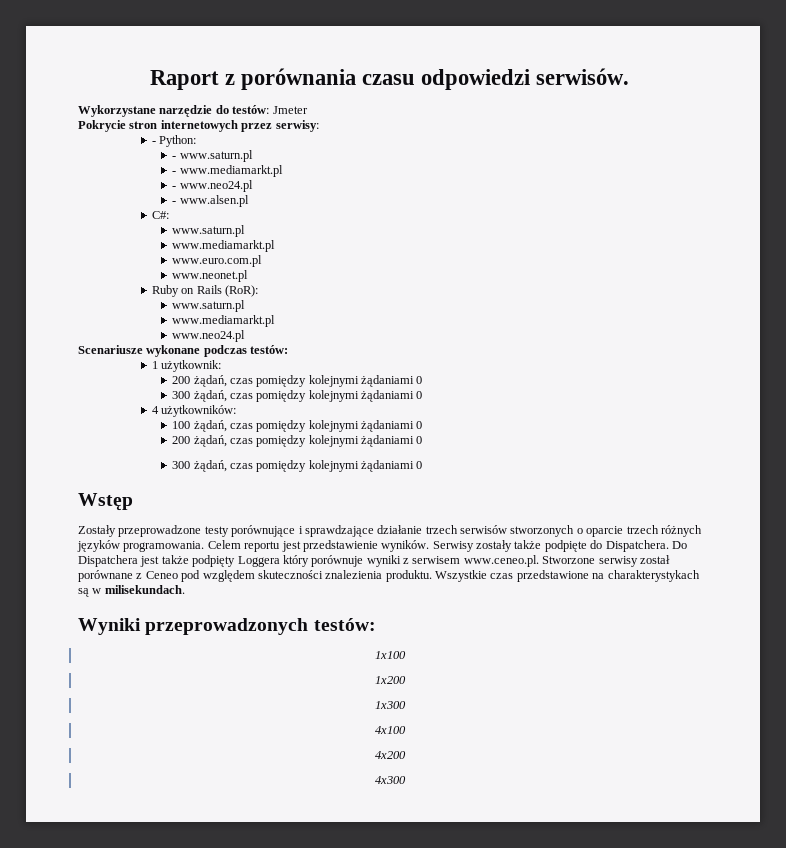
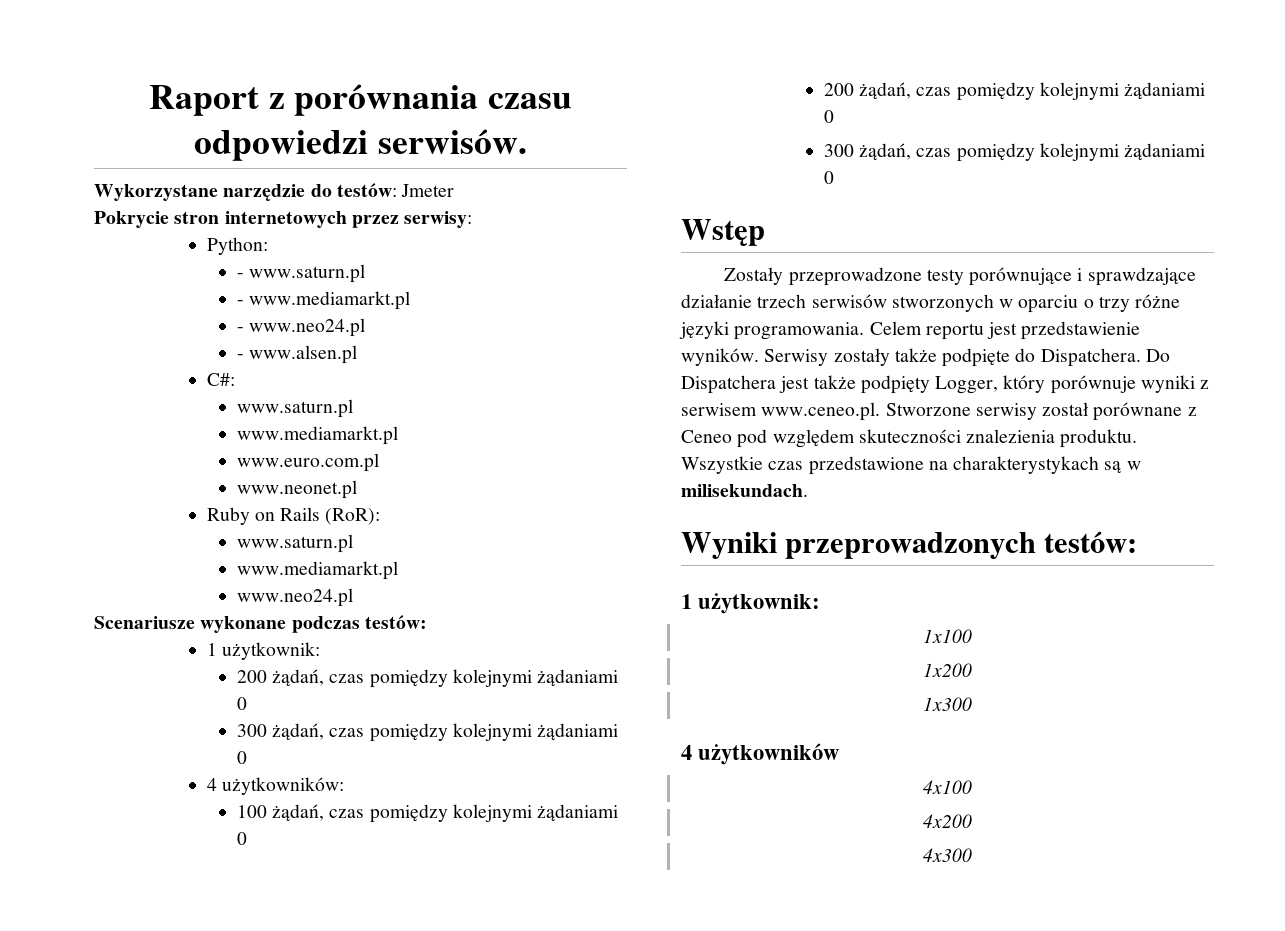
- - Python:
+ Python:
- Zostały przeprowadzone testy porównujące i sprawdzające działanie trzech serwisów stworzonych o oparcie trzech różnych języków programowania.
+ Zostały przeprowadzone testy porównujące i sprawdzające działanie trzech serwisów stworzonych w oparciu o trzy różne języki programowania.
- Do Dispatchera jest także podpięty Loggera który porównuje wyniki z serwisem www.ceneo.pl. Stworzone serwisy został porównane z Ceneo pod względem skuteczności znalezienia produktu.
+ Do Dispatchera jest także podpięty Logger, który porównuje wyniki z serwisem www.ceneo.pl. Stworzone serwisy został porównane z Ceneo pod względem skuteczności znalezienia produktu.
  Wyniki przeprowadzonych testów:
+ 1 użytkownik:
+ 4 użytkowników

